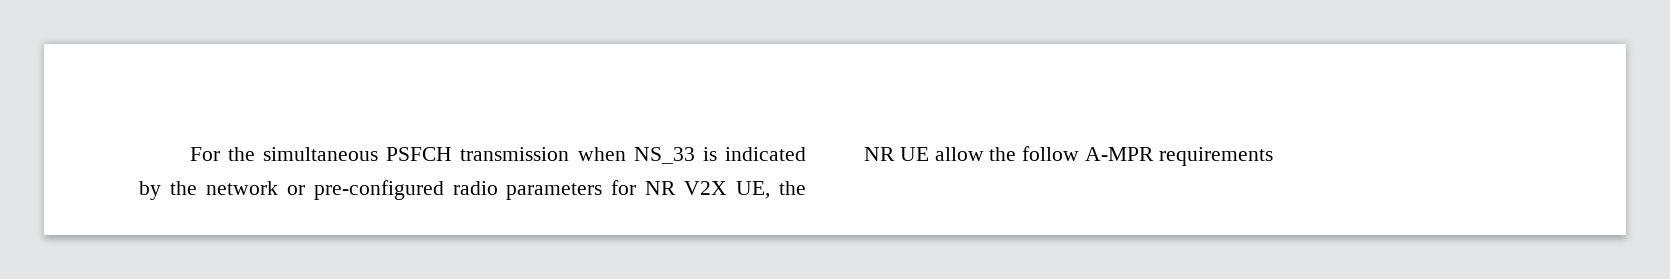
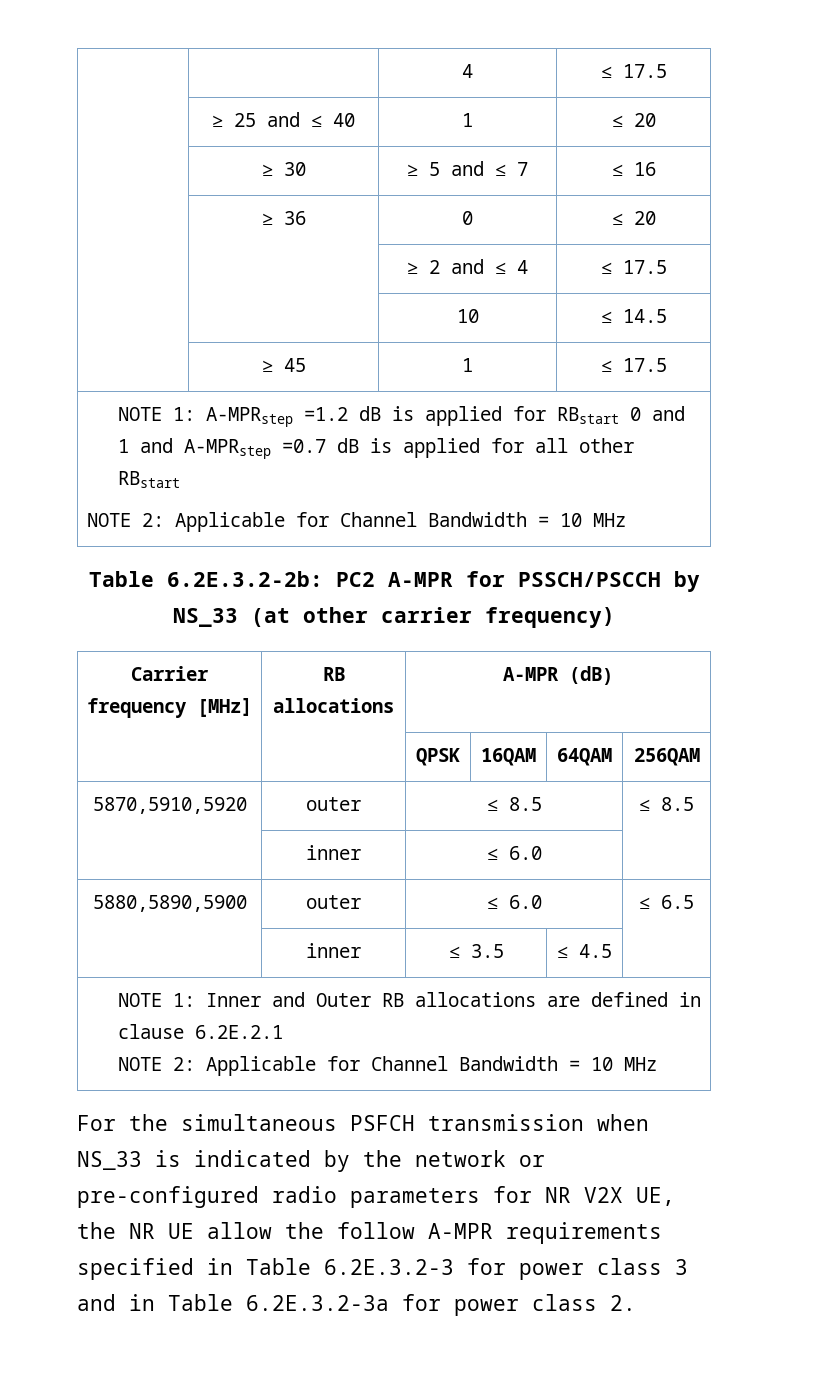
+ | | 4 | ≤ 17.5
+ | ≥ 25 and ≤ 40 | 1 | ≤ 20
+ | ≥ 30 | ≥ 5 and ≤ 7 | ≤ 16
+ | ≥ 36 | 0 | ≤ 20
+ | | ≥ 2 and ≤ 4 | ≤ 17.5
+ | | 10 | ≤ 14.5
+ | ≥ 45 | 1 | ≤ 17.5
+ NOTE 1: A-MPRstep =1.2 dB is applied for RBstart 0 and 1 and A-MPRstep =0.7 dB is applied for all other RBstart
+ NOTE 2: Applicable for Channel Bandwidth = 10 MHz
+ Table 6.2E.3.2-2b: PC2 A-MPR for PSSCH/PSCCH by NS_33 (at other carrier frequency)
+ Carrier frequency [MHz] | RB allocations | A-MPR (dB)
+ | | QPSK | 16QAM | 64QAM | 256QAM
+ 5870,5910,5920 | outer | ≤ 8.5 | ≤ 8.5
+ | inner | ≤ 6.0 |
+ 5880,5890,5900 | outer | ≤ 6.0 | ≤ 6.5
+ | inner | ≤ 3.5 | ≤ 4.5 |
+ NOTE 1: Inner and Outer RB allocations are defined in clause 6.2E.2.1
+ NOTE 2: Applicable for Channel Bandwidth = 10 MHz
- For the simultaneous PSFCH transmission when NS_33 is indicated by the network or pre-configured radio parameters for NR V2X UE, the NR UE allow the follow A-MPR requirements
+ For the simultaneous PSFCH transmission when NS_33 is indicated by the network or pre-configured radio parameters for NR V2X UE, the NR UE allow the follow A-MPR requirements specified in Table 6.2E.3.2-3 for power class 3 and in Table 6.2E.3.2-3a for power class 2.

